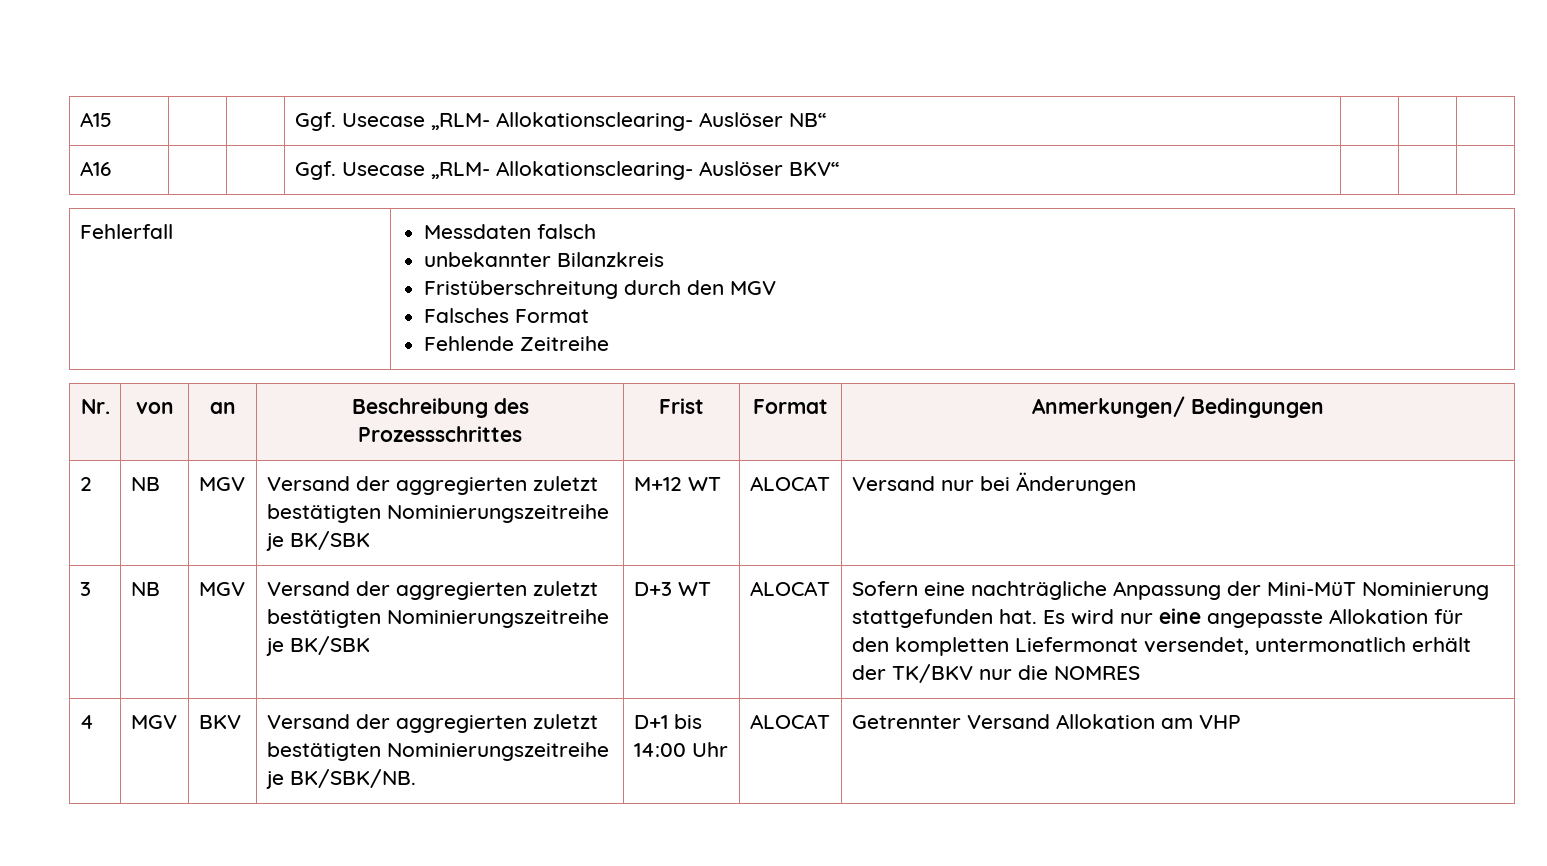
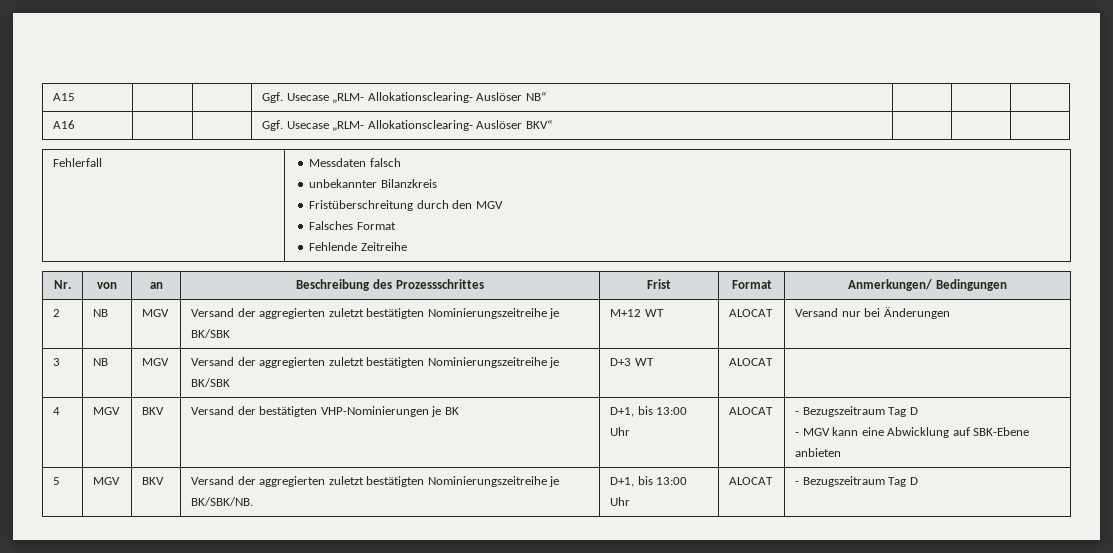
- Sofern eine nachträgliche Anpassung der Mini-MüT Nominierung stattgefunden hat. Es wird nur eine angepasste Allokation für den kompletten Liefermonat versendet, untermonatlich erhält der TK/BKV nur die NOMRES
- 4 | MGV | BKV | Versand der aggregierten zuletzt bestätigten Nominierungszeitreihe je BK/SBK/NB. | D+1 bis 14:00 Uhr | ALOCAT | Getrennter Versand Allokation am VHP
+ 4 | MGV | BKV | Versand der bestätigten VHP-Nominierungen je BK | D+1, bis 13:00 Uhr | ALOCAT | - Bezugszeitraum Tag D
+ - MGV kann eine Abwicklung auf SBK-Ebene anbieten
+ 5 | MGV | BKV | Versand der aggregierten zuletzt bestätigten Nominierungszeitreihe je BK/SBK/NB. | D+1, bis 13:00 Uhr | ALOCAT | - Bezugszeitraum Tag D

